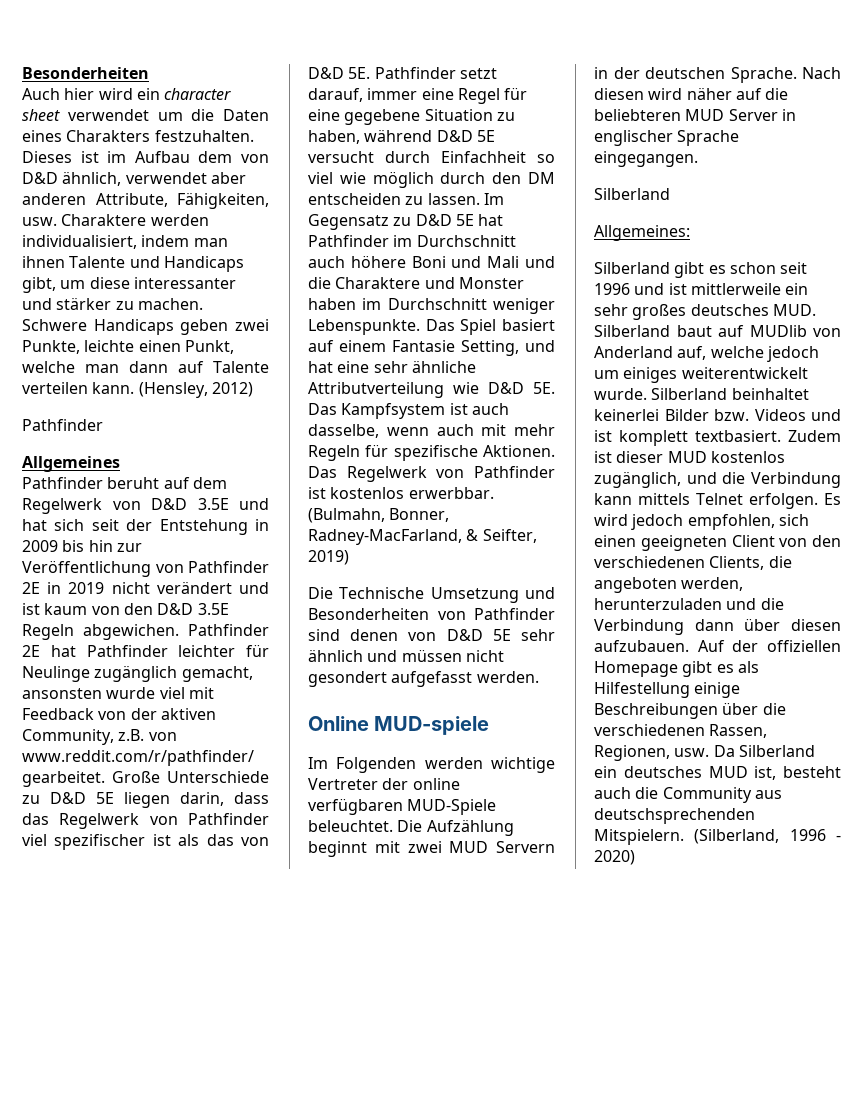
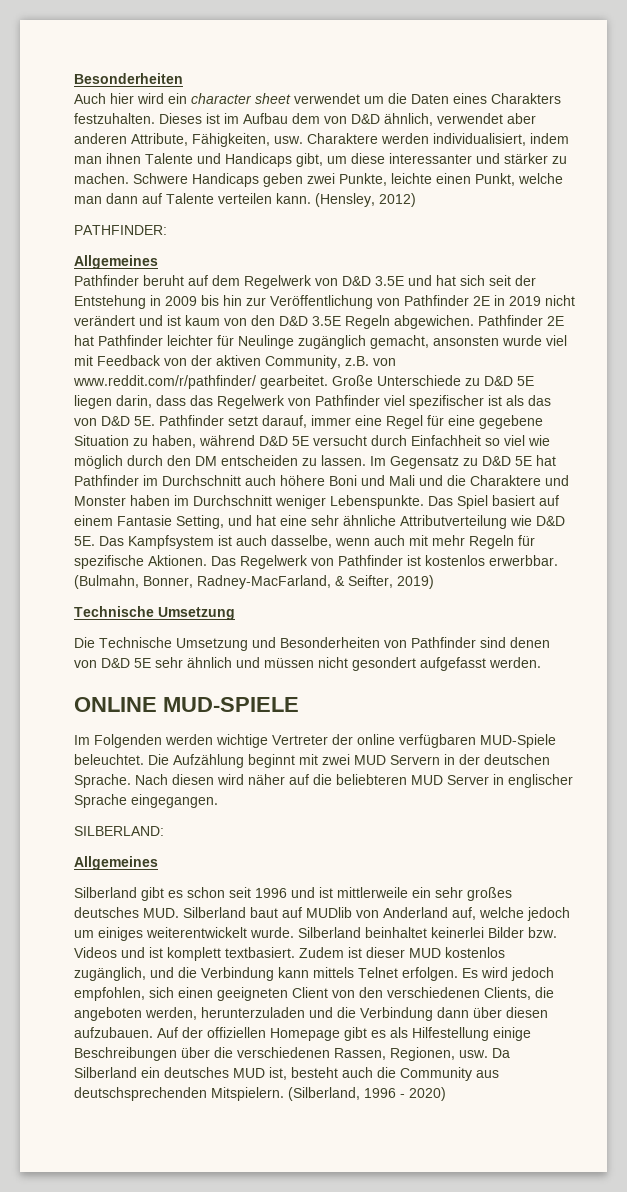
  (Hensley, 2012)
- Pathfinder
+ PATHFINDER:
  (Bulmahn, Bonner, Radney-MacFarland, & Seifter, 2019)
+ Technische Umsetzung
- Online MUD-spiele
+ ONLINE MUD-SPIELE
  Nach diesen wird näher auf die beliebteren MUD Server in englischer Sprache eingegangen.
- Silberland
- Allgemeines:
+ SILBERLAND:
+ Allgemeines

